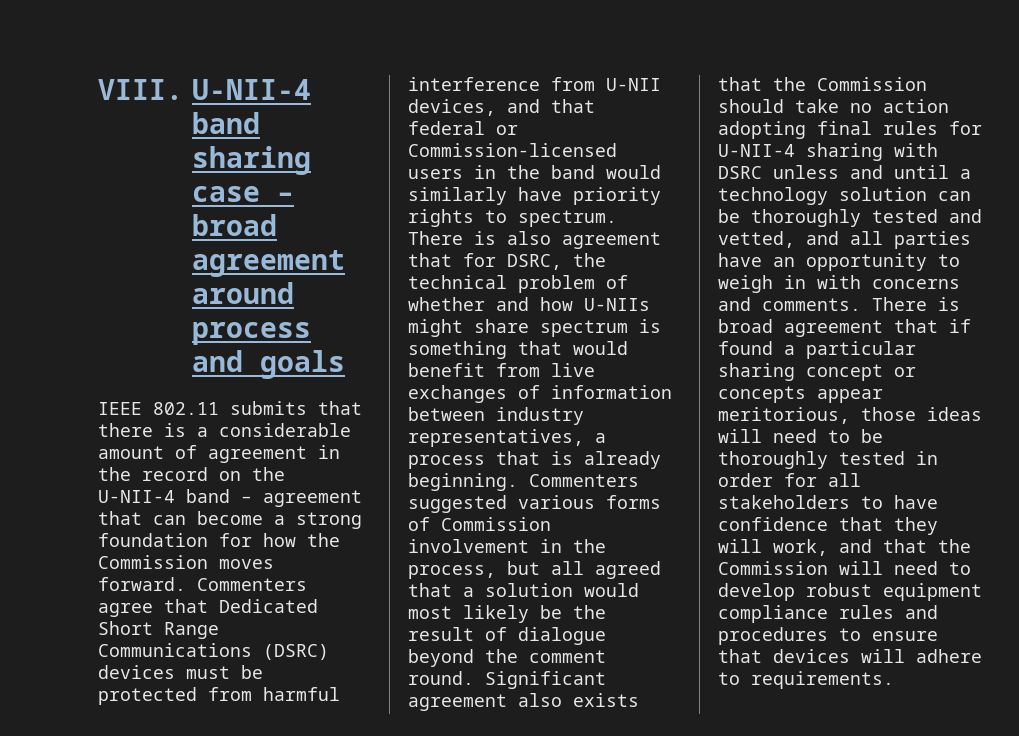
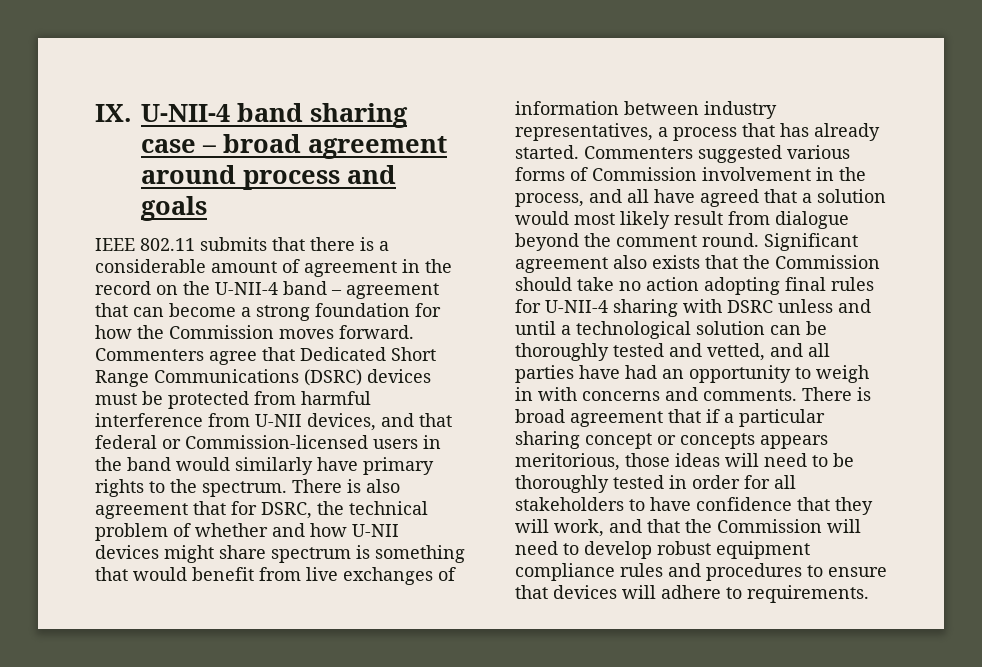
- VIII. U-NII-4 band sharing case – broad agreement around process and goals
+ IX. U-NII-4 band sharing case – broad agreement around process and goals
- Commenters agree that Dedicated Short Range Communications (DSRC) devices must be protected from harmful interference from U-NII devices, and that federal or Commission-licensed users in the band would similarly have priority rights to spectrum.
+ Commenters agree that Dedicated Short Range Communications (DSRC) devices must be protected from harmful interference from U-NII devices, and that federal or Commission-licensed users in the band would similarly have primary rights to the spectrum.
- There is also agreement that for DSRC, the technical problem of whether and how U-NIIs might share spectrum is something that would benefit from live exchanges of information between industry representatives, a process that is already beginning.
+ There is also agreement that for DSRC, the technical problem of whether and how U-NII devices might share spectrum is something that would benefit from live exchanges of information between industry representatives, a process that has already started.
- Commenters suggested various forms of Commission involvement in the process, but all agreed that a solution would most likely be the result of dialogue beyond the comment round.
+ Commenters suggested various forms of Commission involvement in the process, and all have agreed that a solution would most likely result from dialogue beyond the comment round.
- Significant agreement also exists that the Commission should take no action adopting final rules for U-NII-4 sharing with DSRC unless and until a technology solution can be thoroughly tested and vetted, and all parties have an opportunity to weigh in with concerns and comments.
+ Significant agreement also exists that the Commission should take no action adopting final rules for U-NII-4 sharing with DSRC unless and until a technological solution can be thoroughly tested and vetted, and all parties have had an opportunity to weigh in with concerns and comments.
- There is broad agreement that if found a particular sharing concept or concepts appear meritorious, those ideas will need to be thoroughly tested in order for all stakeholders to have confidence that they will work, and that the Commission will need to develop robust equipment compliance rules and procedures to ensure that devices will adhere to requirements.
+ There is broad agreement that if a particular sharing concept or concepts appears meritorious, those ideas will need to be thoroughly tested in order for all stakeholders to have confidence that they will work, and that the Commission will need to develop robust equipment compliance rules and procedures to ensure that devices will adhere to requirements.

